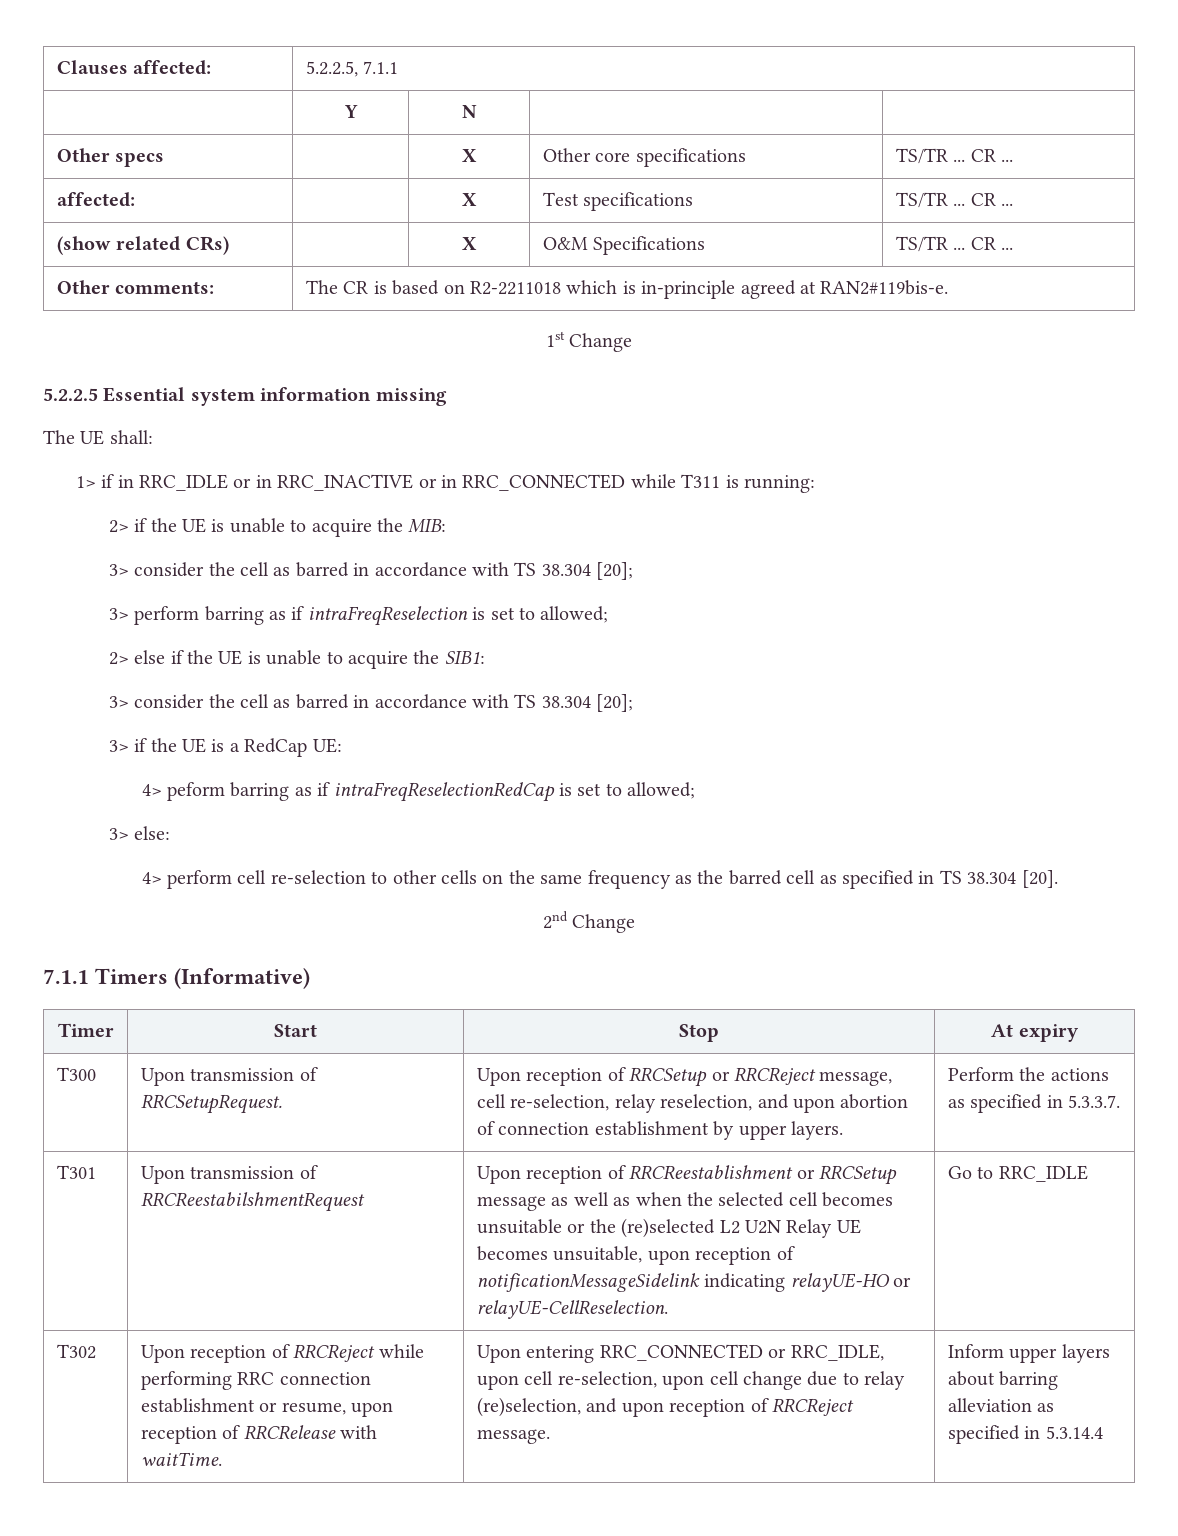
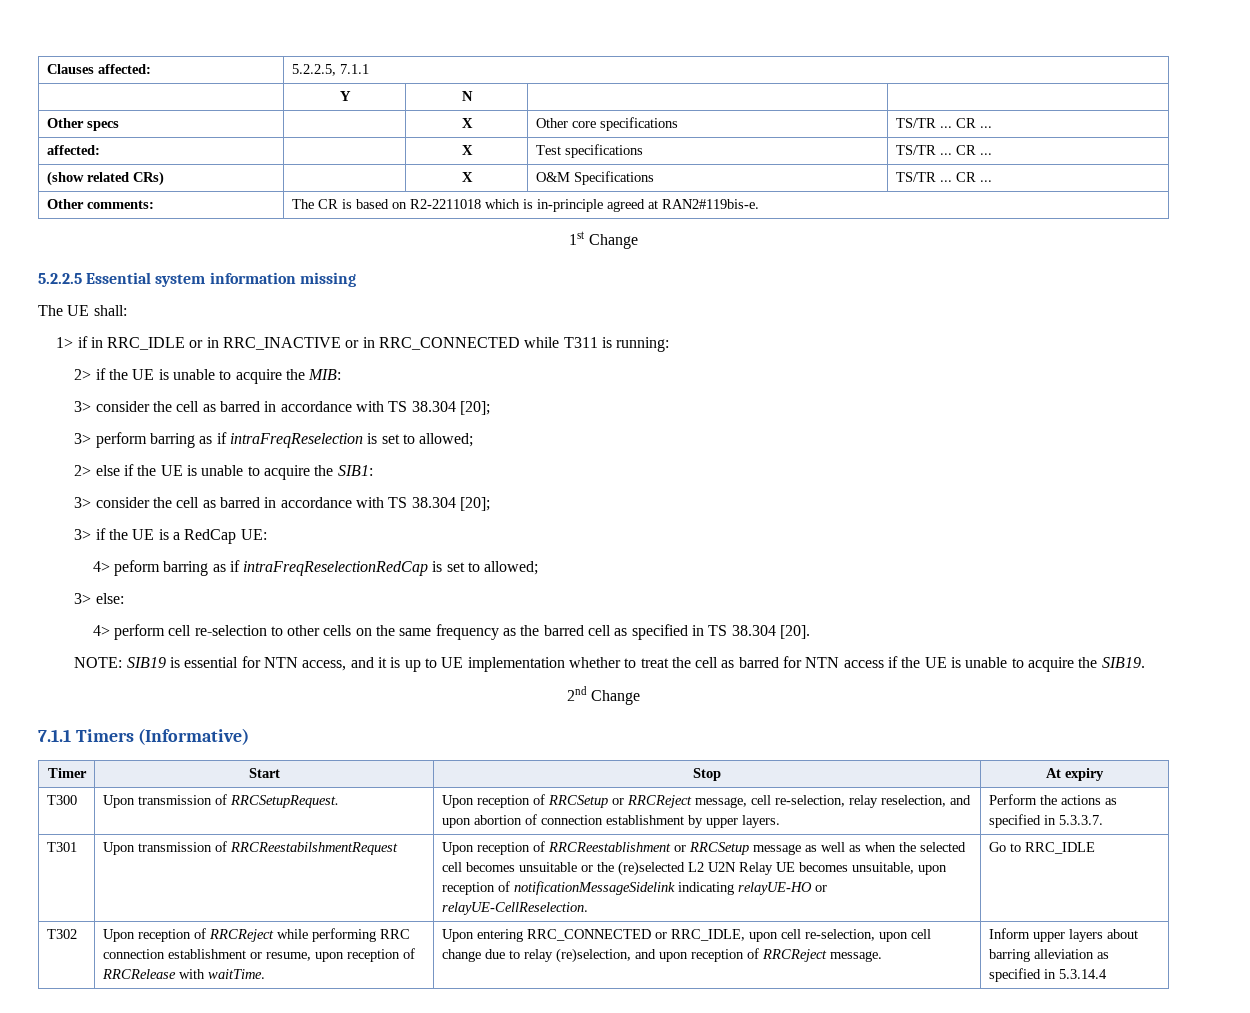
+ NOTE: SIB19 is essential for NTN access, and it is up to UE implementation whether to treat the cell as barred for NTN access if the UE is unable to acquire the SIB19.

